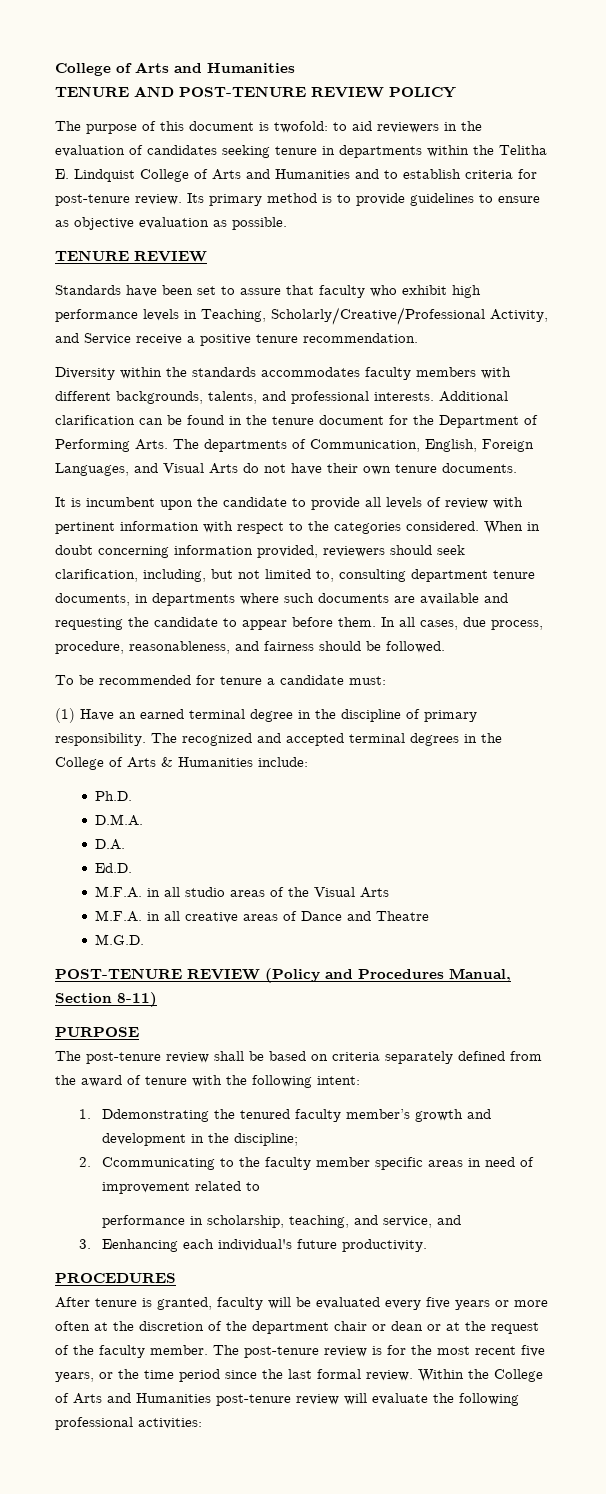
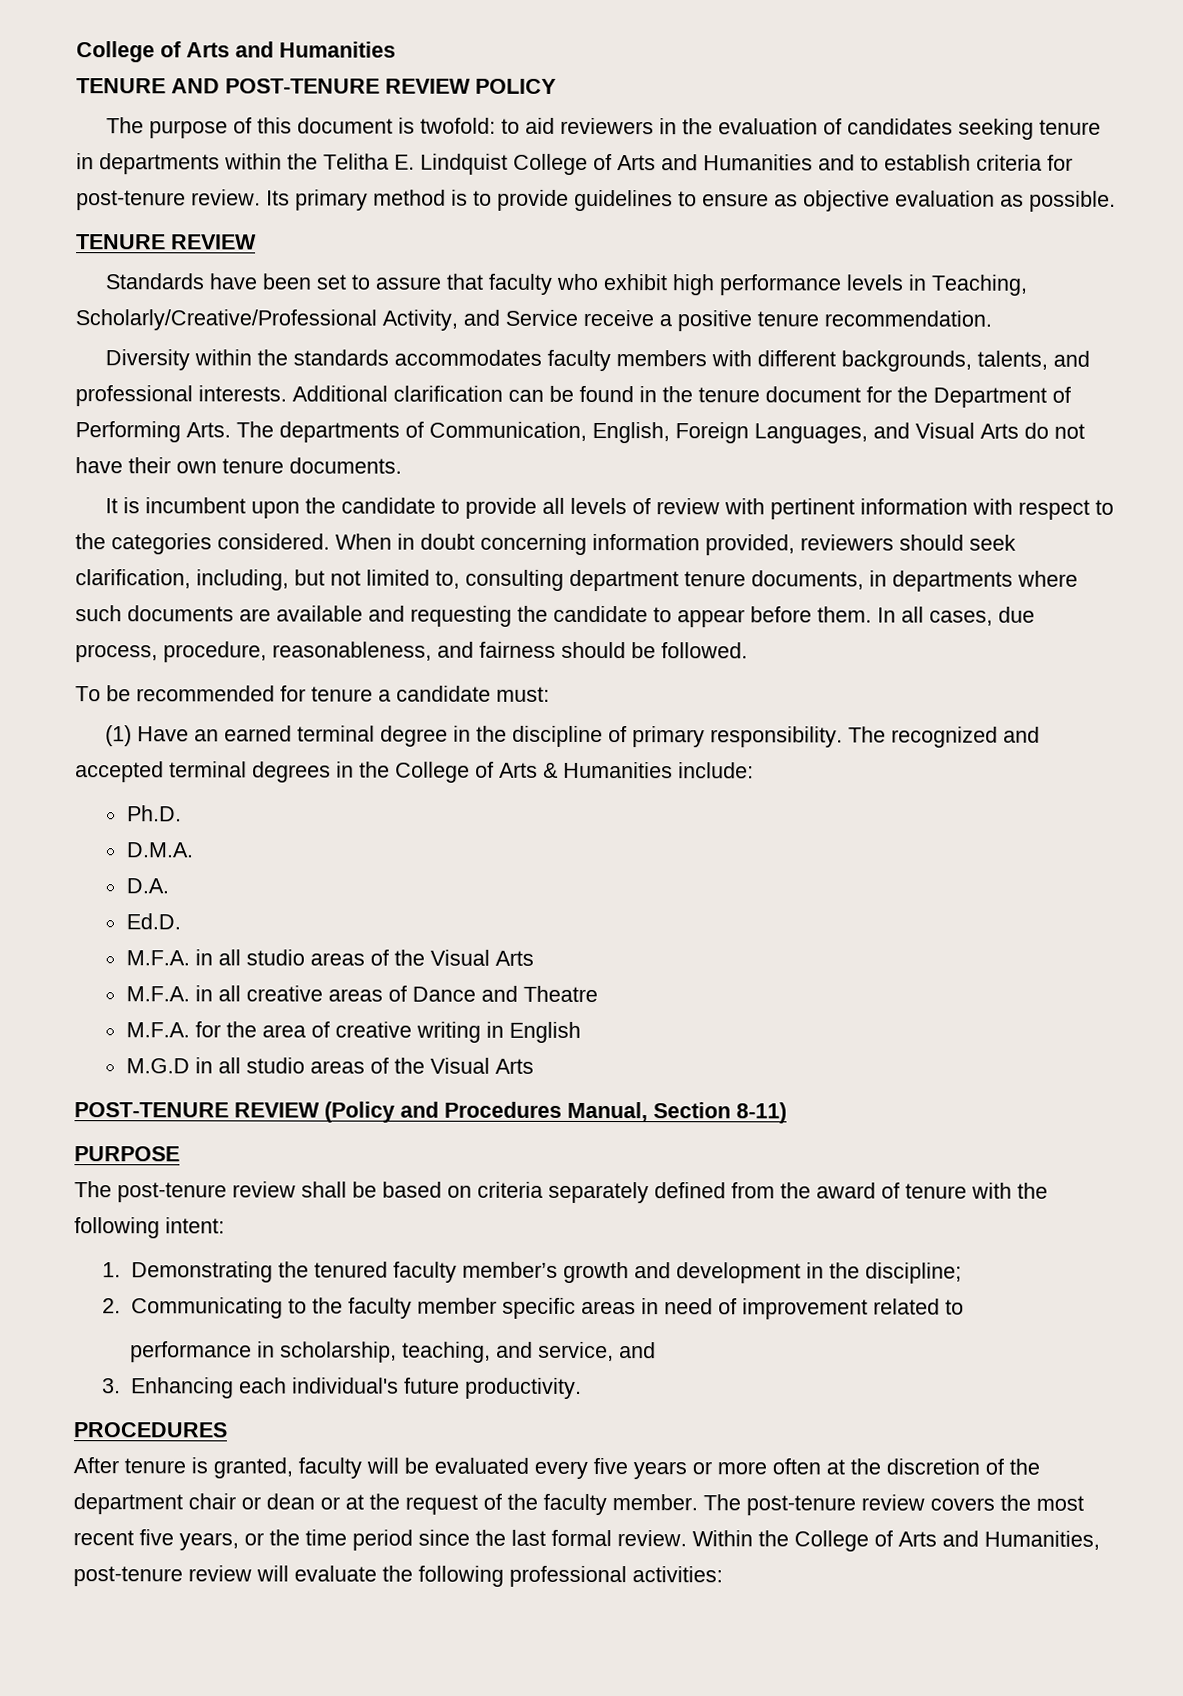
- M.G.D.
+ M.F.A. for the area of creative writing in English
+ M.G.D in all studio areas of the Visual Arts
- 1. Ddemonstrating the tenured faculty member’s growth and development in the discipline;
+ 1. Demonstrating the tenured faculty member’s growth and development in the discipline;
- 2. Ccommunicating to the faculty member specific areas in need of improvement related to
+ 2. Communicating to the faculty member specific areas in need of improvement related to
- 3. Eenhancing each individual's future productivity.
+ 3. Enhancing each individual's future productivity.
- The post-tenure review is for the most recent five years, or the time period since the last formal review.
+ The post-tenure review covers the most recent five years, or the time period since the last formal review.
- Within the College of Arts and Humanities post-tenure review will evaluate the following professional activities:
+ Within the College of Arts and Humanities, post-tenure review will evaluate the following professional activities:

